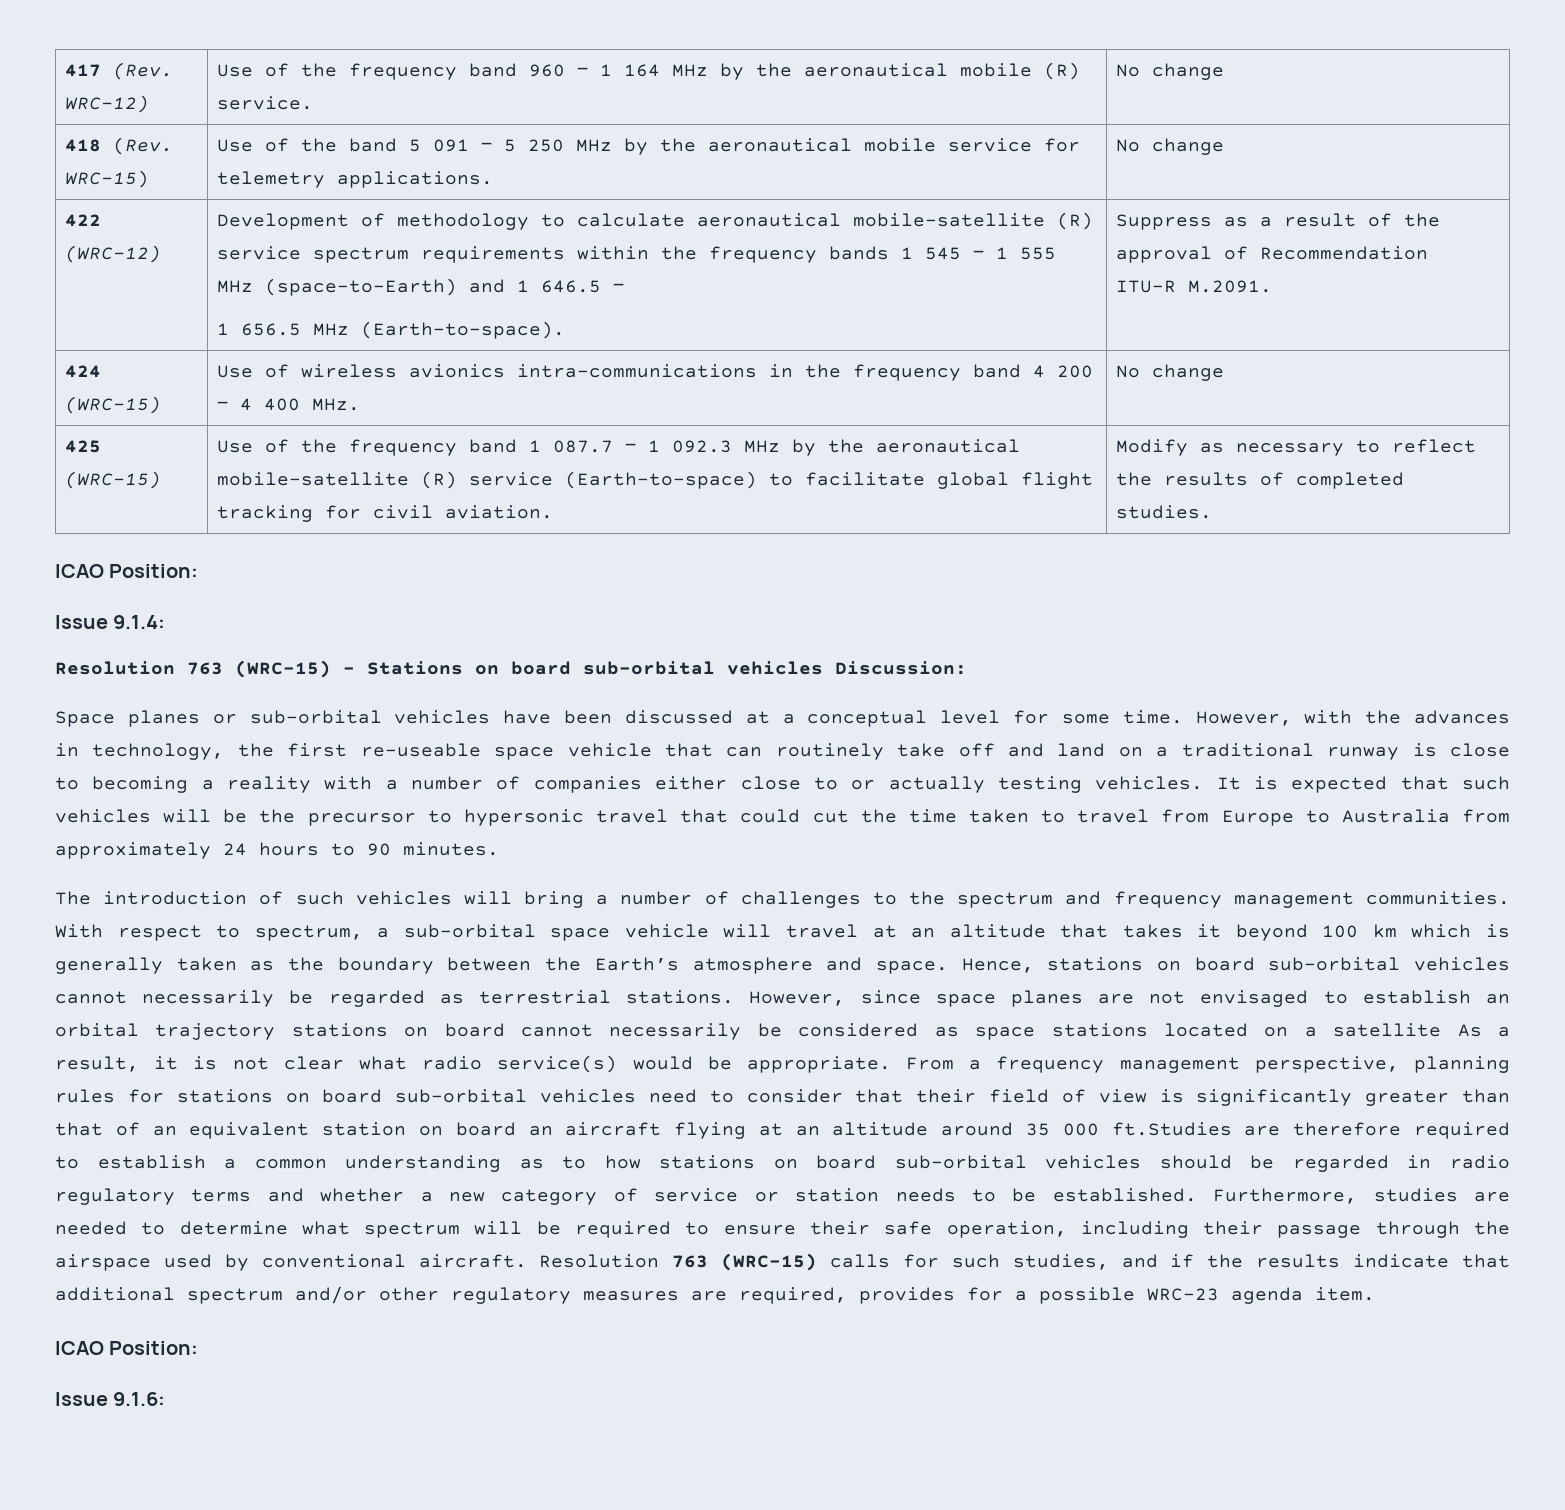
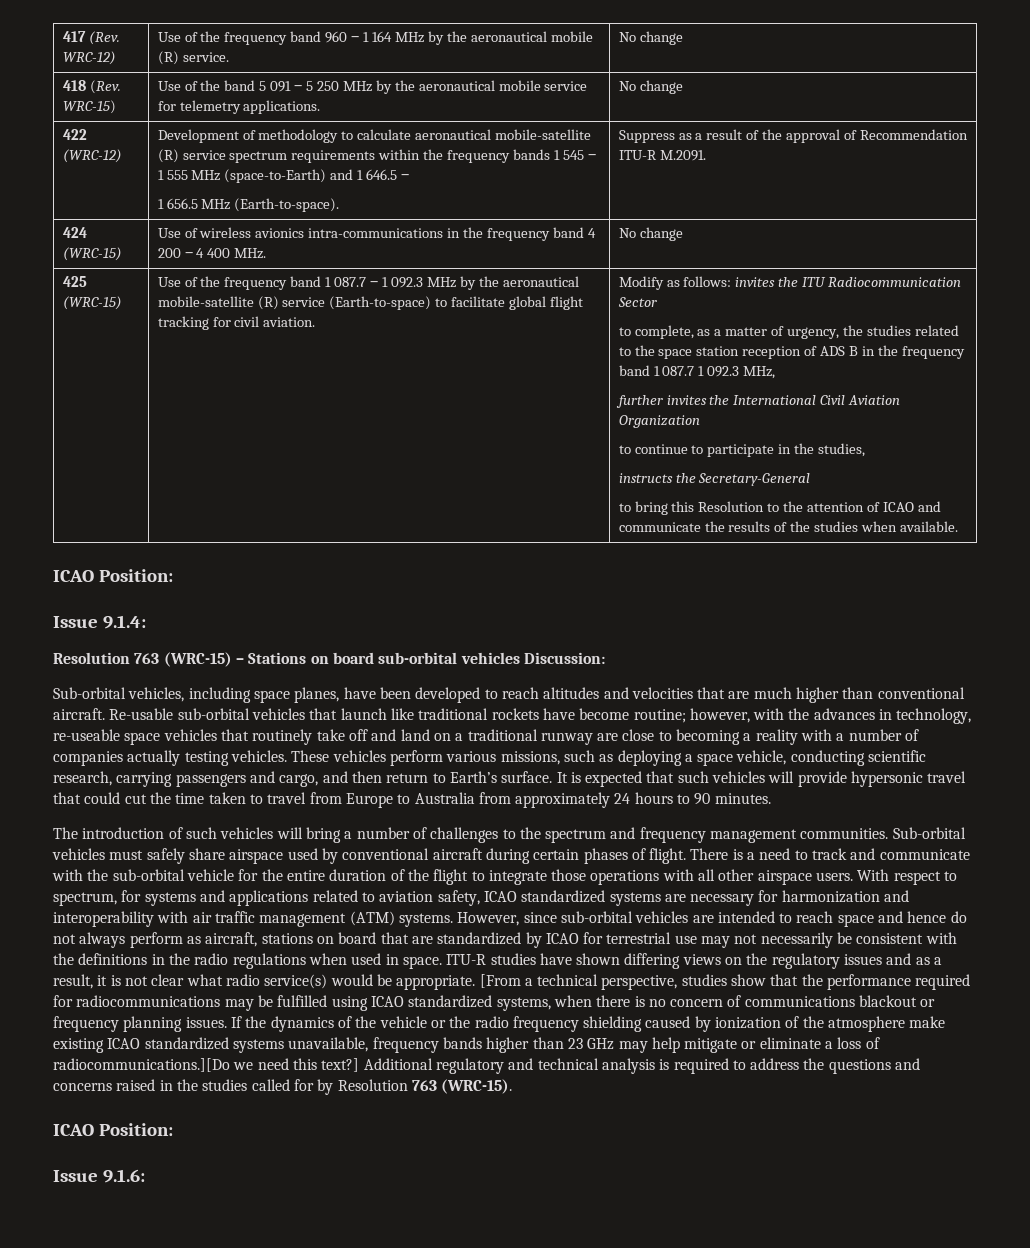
- Modify as necessary to reflect the results of completed studies.
+ Modify as follows: invites the ITU Radiocommunication Sector
+ to complete, as a matter of urgency, the studies related to the space station reception of ADS B in the frequency band 1 087.7 1 092.3 MHz,
+ further invites the International Civil Aviation Organization
+ to continue to participate in the studies,
+ instructs the Secretary-General
+ to bring this Resolution to the attention of ICAO and communicate the results of the studies when available.
- Space planes or sub-orbital vehicles have been discussed at a conceptual level for some time. However, with the advances in technology, the first re-useable space vehicle that can routinely take off and land on a traditional runway is close to becoming a reality with a number of companies either close to or actually testing vehicles.
+ Sub-orbital vehicles, including space planes, have been developed to reach altitudes and velocities that are much higher than conventional aircraft. Re-usable sub-orbital vehicles that launch like traditional rockets have become routine; however, with the advances in technology, re-useable space vehicles that routinely take off and land on a traditional runway are close to becoming a reality with a number of companies actually testing vehicles. These vehicles perform various missions, such as deploying a space vehicle, conducting scientific research, carrying passengers and cargo, and then return to Earth’s surface.
- It is expected that such vehicles will be the precursor to hypersonic travel that could cut the time taken to travel from Europe to Australia from approximately 24 hours to 90 minutes.
+ It is expected that such vehicles will provide hypersonic travel that could cut the time taken to travel from Europe to Australia from approximately 24 hours to 90 minutes.
- With respect to spectrum, a sub-orbital space vehicle will travel at an altitude that takes it beyond 100 km which is generally taken as the boundary between the Earth’s atmosphere and space. Hence, stations on board sub-orbital vehicles cannot necessarily be regarded as terrestrial stations. However, since space planes are not envisaged to establish an orbital trajectory stations on board cannot necessarily be considered as space stations located on a satellite As a result, it is not clear what radio service(s) would be appropriate.
+ Sub-orbital vehicles must safely share airspace used by conventional aircraft during certain phases of flight. There is a need to track and communicate with the sub-orbital vehicle for the entire duration of the flight to integrate those operations with all other airspace users. With respect to spectrum, for systems and applications related to aviation safety, ICAO standardized systems are necessary for harmonization and interoperability with air traffic management (ATM) systems. However, since sub-orbital vehicles are intended to reach space and hence do not always perform as aircraft, stations on board that are standardized by ICAO for terrestrial use may not necessarily be consistent with the definitions in the radio regulations when used in space. ITU-R studies have shown differing views on the regulatory issues and as a result, it is not clear what radio service(s) would be appropriate.
- From a frequency management perspective, planning rules for stations on board sub-orbital vehicles need to consider that their field of view is significantly greater than that of an equivalent station on board an aircraft flying at an altitude around 35 000 ft.Studies are therefore required to establish a common understanding as to how stations on board sub-orbital vehicles should be regarded in radio regulatory terms and whether a new category of service or station needs to be established. Furthermore, studies are needed to determine what spectrum will be required to ensure their safe operation, including their passage through the airspace used by conventional aircraft. Resolution 763 (WRC-15) calls for such studies, and if the results indicate that additional spectrum and/or other regulatory measures are required, provides for a possible WRC-23 agenda item.
+ [From a technical perspective, studies show that the performance required for radiocommunications may be fulfilled using ICAO standardized systems, when there is no concern of communications blackout or frequency planning issues. If the dynamics of the vehicle or the radio frequency shielding caused by ionization of the atmosphere make existing ICAO standardized systems unavailable, frequency bands higher than 23 GHz may help mitigate or eliminate a loss of radiocommunications.][Do we need this text?] Additional regulatory and technical analysis is required to address the questions and concerns raised in the studies called for by Resolution 763 (WRC-15).

